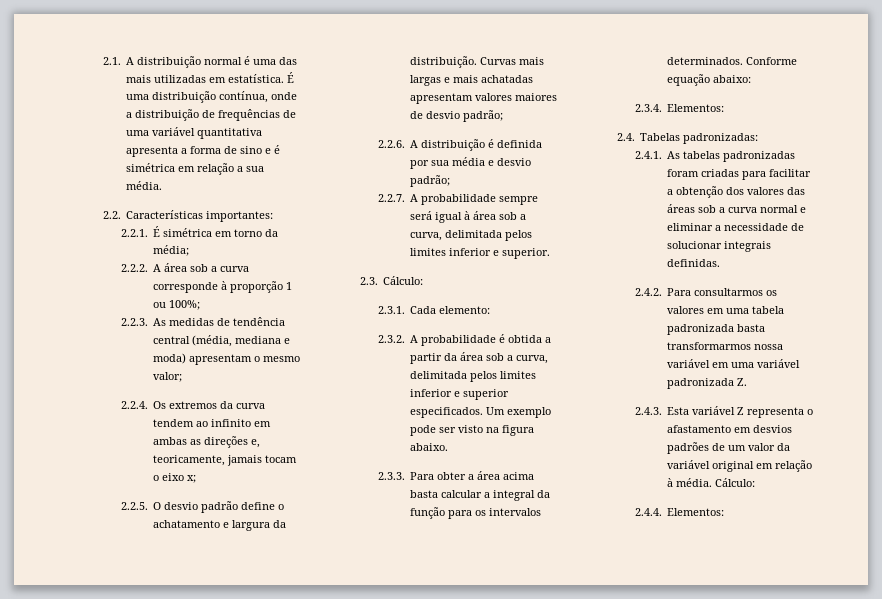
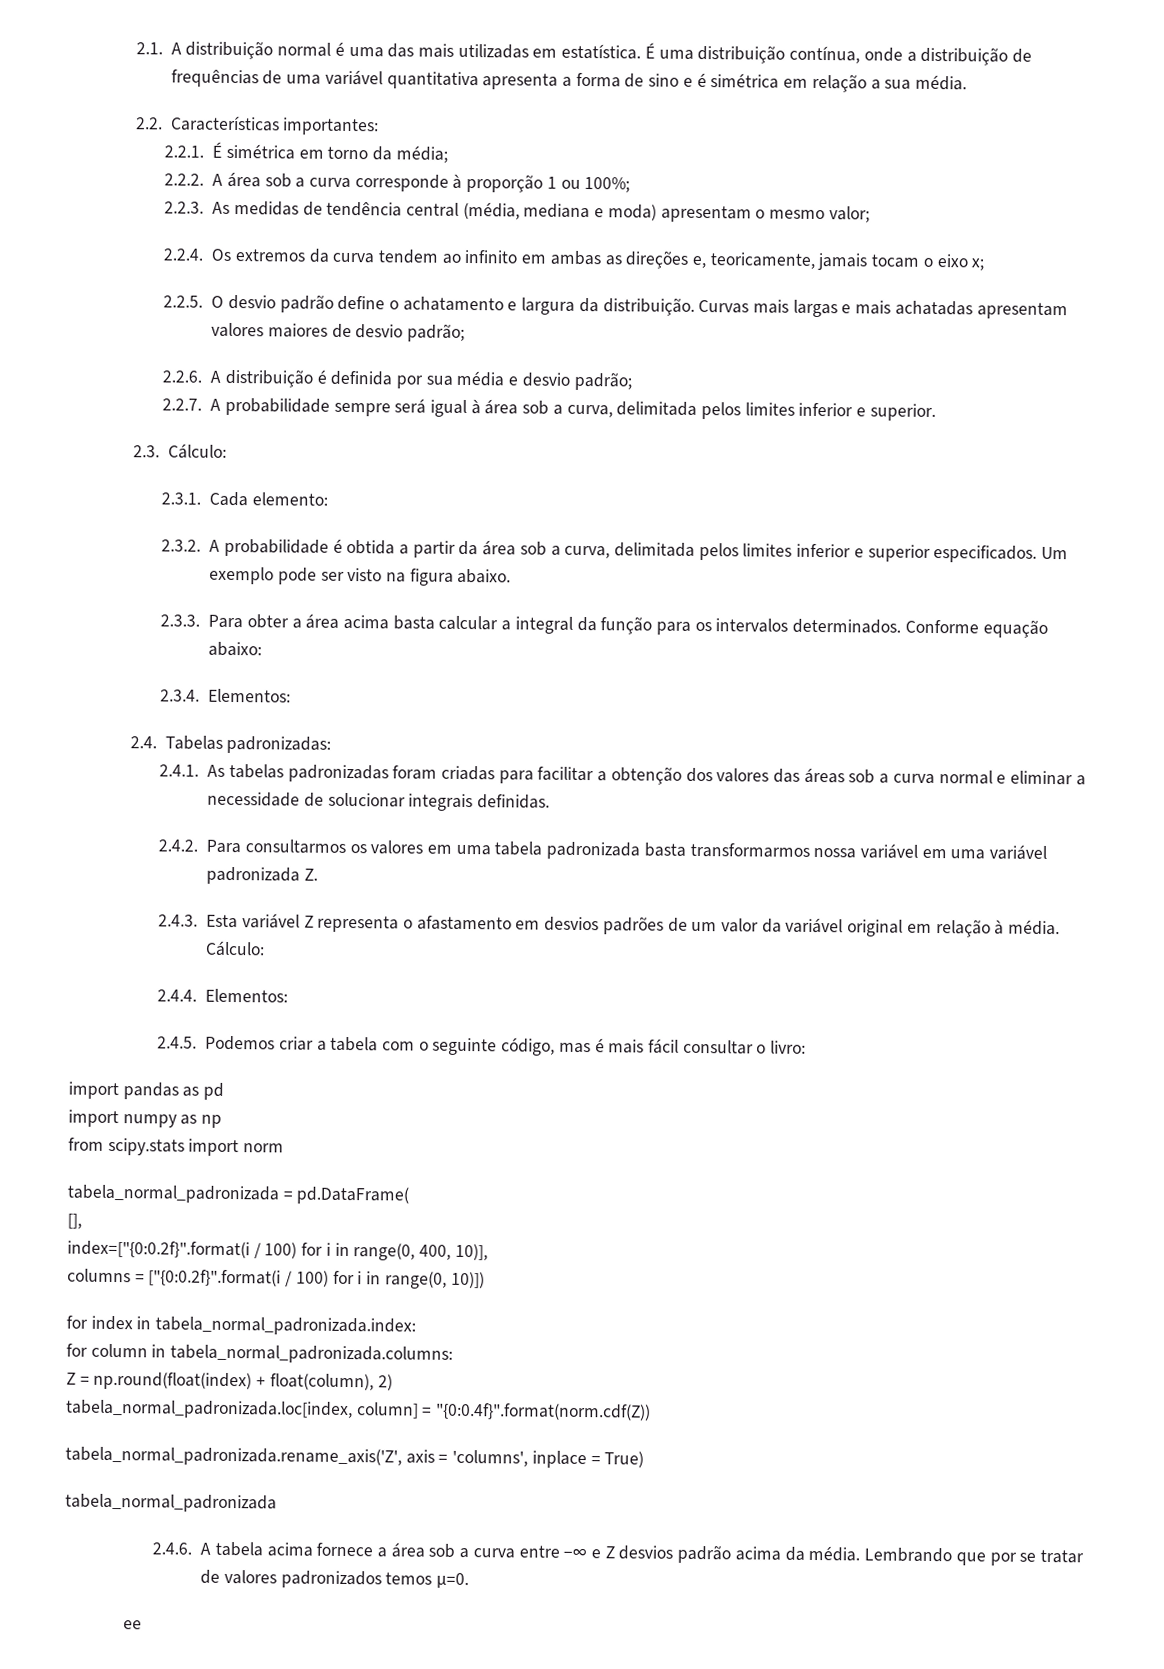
+ 2.4.5. Podemos criar a tabela com o seguinte código, mas é mais fácil consultar o livro:
+ import pandas as pd
+ import numpy as np
+ from scipy.stats import norm
+ tabela_normal_padronizada = pd.DataFrame(
+ [],
+ index=["{0:0.2f}".format(i / 100) for i in range(0, 400, 10)],
+ columns = ["{0:0.2f}".format(i / 100) for i in range(0, 10)])
+ for index in tabela_normal_padronizada.index:
+ for column in tabela_normal_padronizada.columns:
+ Z = np.round(float(index) + float(column), 2)
+ tabela_normal_padronizada.loc[index, column] = "{0:0.4f}".format(norm.cdf(Z))
+ tabela_normal_padronizada.rename_axis('Z', axis = 'columns', inplace = True)
+ tabela_normal_padronizada
+ 2.4.6. A tabela acima fornece a área sob a curva entre −∞ e Z desvios padrão acima da média. Lembrando que por se tratar de valores padronizados temos μ=0.
+ ee

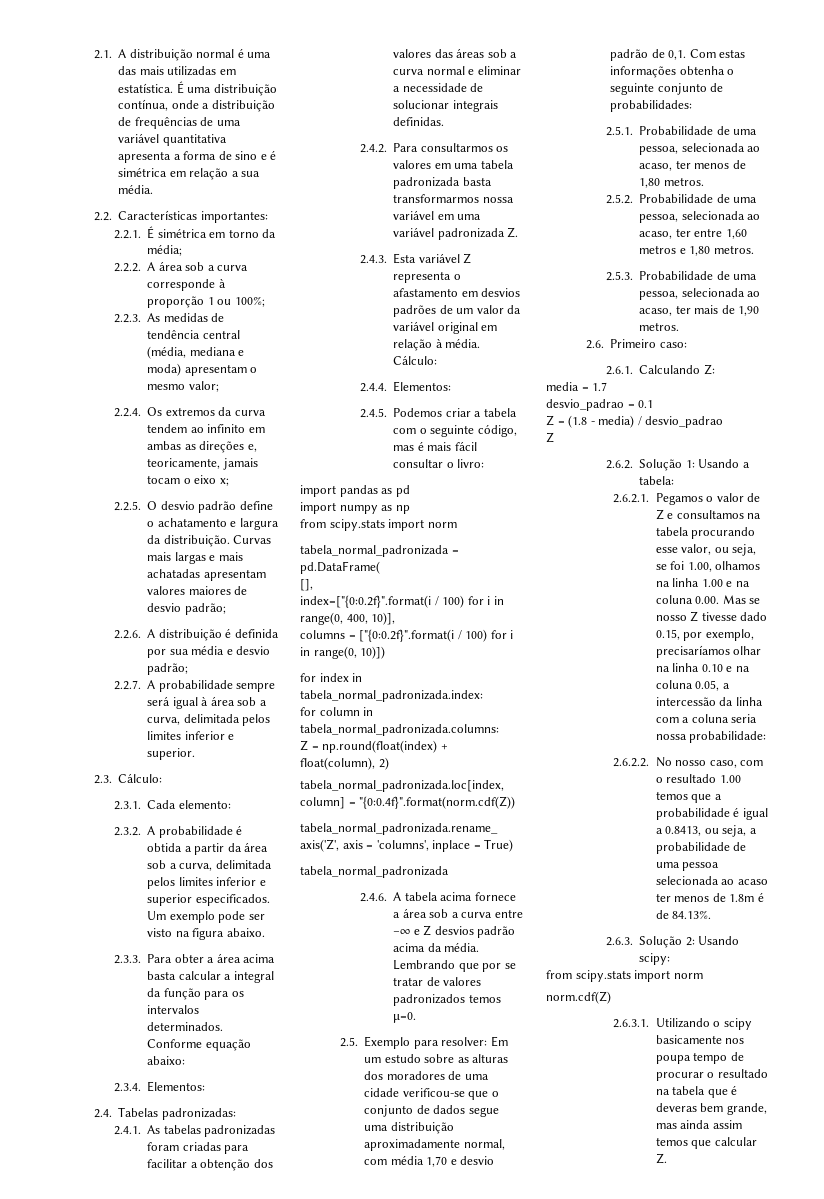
- ee
+ 2.5. Exemplo para resolver: Em um estudo sobre as alturas dos moradores de uma cidade verificou-se que o conjunto de dados segue uma distribuição aproximadamente normal, com média 1,70 e desvio padrão de 0,1. Com estas informações obtenha o seguinte conjunto de probabilidades:
+ 2.5.1. Probabilidade de uma pessoa, selecionada ao acaso, ter menos de 1,80 metros.
+ 2.5.2. Probabilidade de uma pessoa, selecionada ao acaso, ter entre 1,60 metros e 1,80 metros.
+ 2.5.3. Probabilidade de uma pessoa, selecionada ao acaso, ter mais de 1,90 metros.
+ 2.6. Primeiro caso:
+ 2.6.1. Calculando Z:
+ media = 1.7
+ desvio_padrao = 0.1
+ Z = (1.8 - media) / desvio_padrao
+ Z
+ 2.6.2. Solução 1: Usando a tabela:
+ 2.6.2.1. Pegamos o valor de Z e consultamos na tabela procurando esse valor, ou seja, se foi 1.00, olhamos na linha 1.00 e na coluna 0.00. Mas se nosso Z tivesse dado 0.15, por exemplo, precisaríamos olhar na linha 0.10 e na coluna 0.05, a intercessão da linha com a coluna seria nossa probabilidade:
+ 2.6.2.2. No nosso caso, com o resultado 1.00 temos que a probabilidade é igual a 0.8413, ou seja, a probabilidade de uma pessoa selecionada ao acaso ter menos de 1.8m é de 84.13%.
+ 2.6.3. Solução 2: Usando scipy:
+ from scipy.stats import norm
+ norm.cdf(Z)
+ 2.6.3.1. Utilizando o scipy basicamente nos poupa tempo de procurar o resultado na tabela que é deveras bem grande, mas ainda assim temos que calcular Z.

